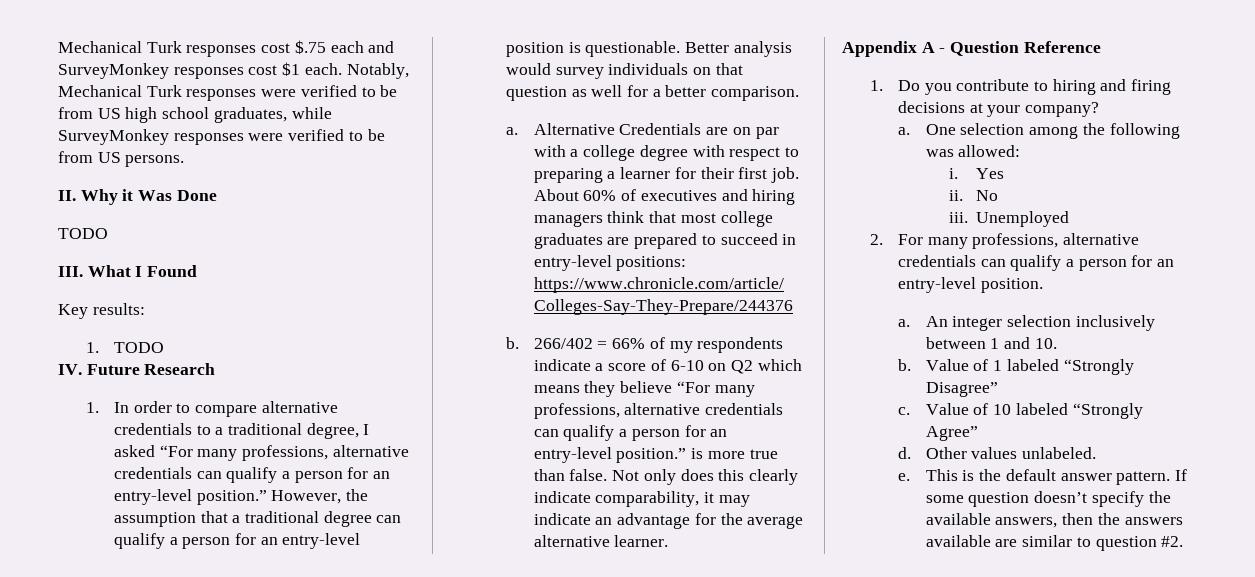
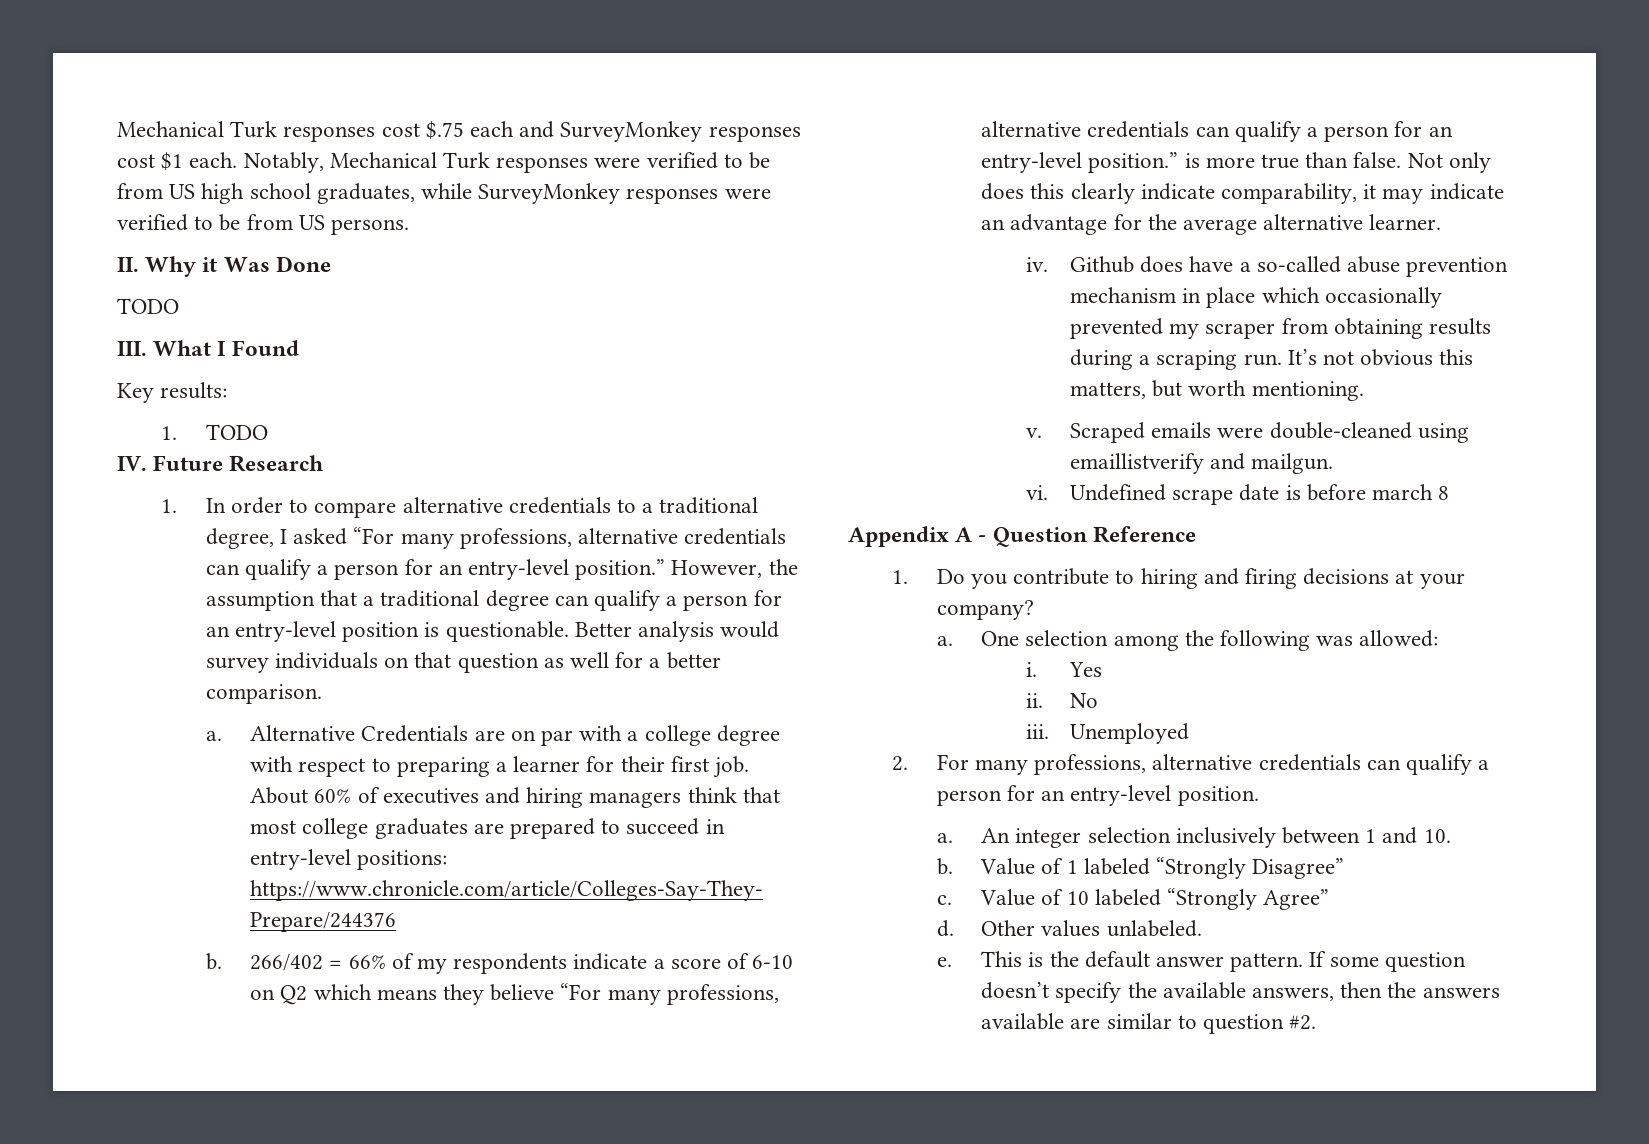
+ iv. Github does have a so-called abuse prevention mechanism in place which occasionally prevented my scraper from obtaining results during a scraping run. It’s not obvious this matters, but worth mentioning.
+ v. Scraped emails were double-cleaned using emaillistverify and mailgun.
+ vi. Undefined scrape date is before march 8

